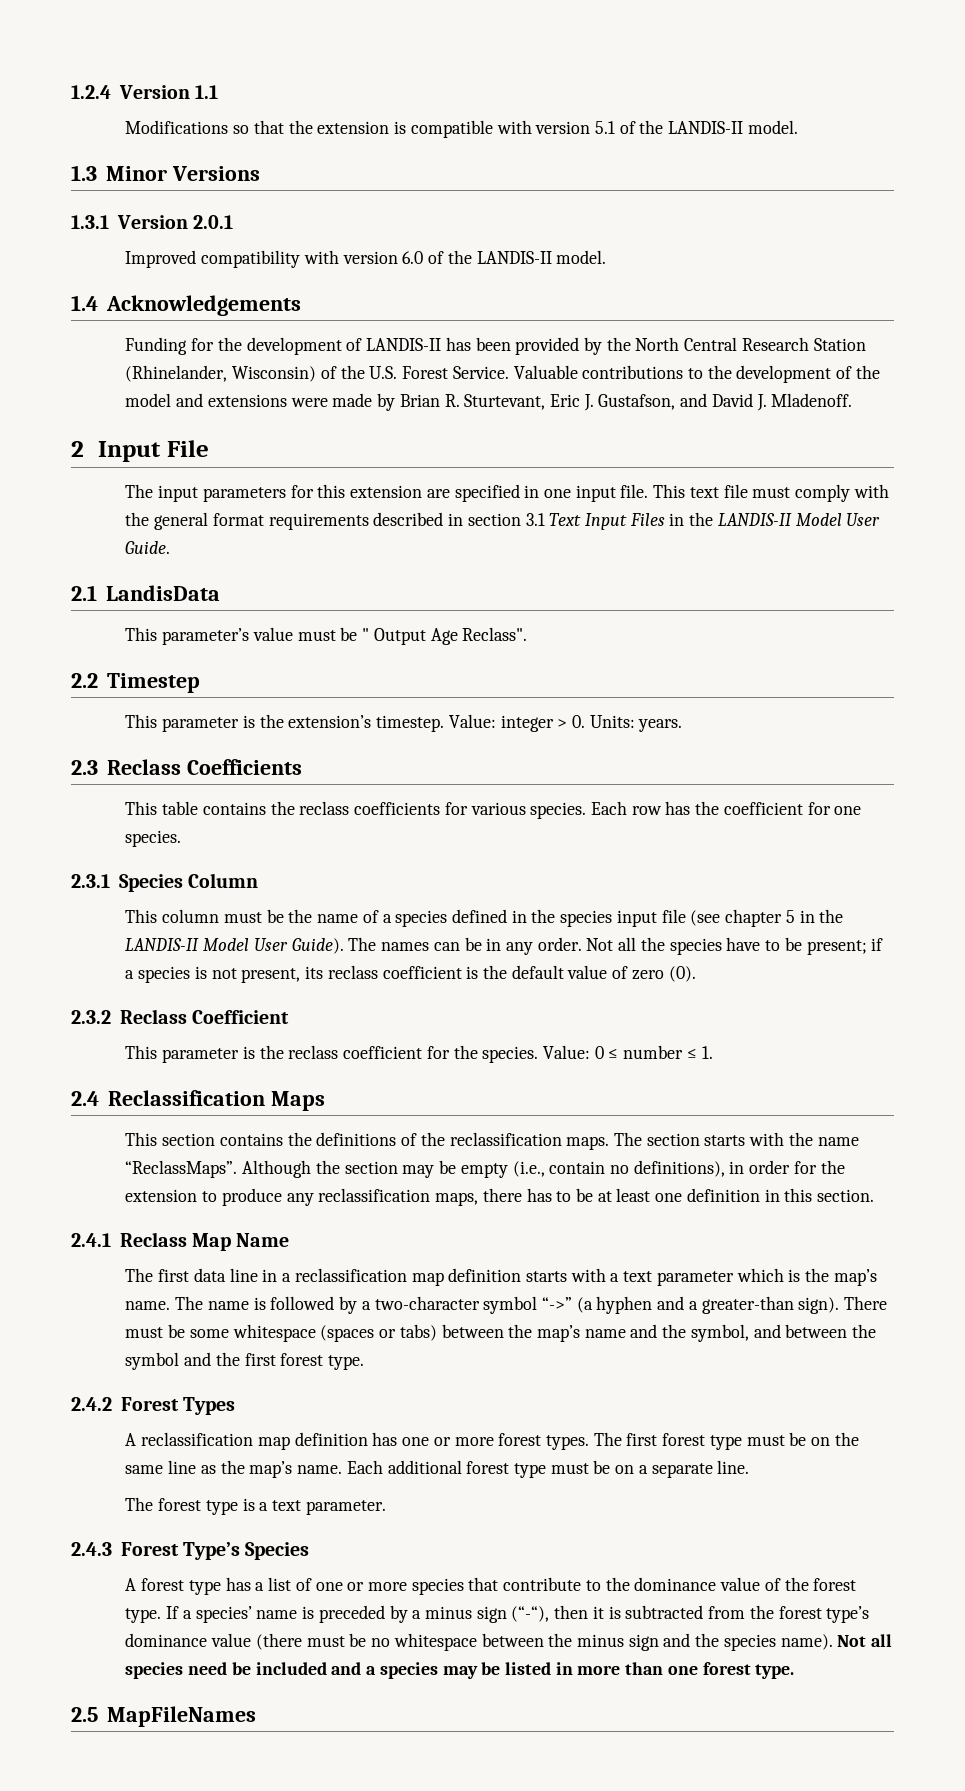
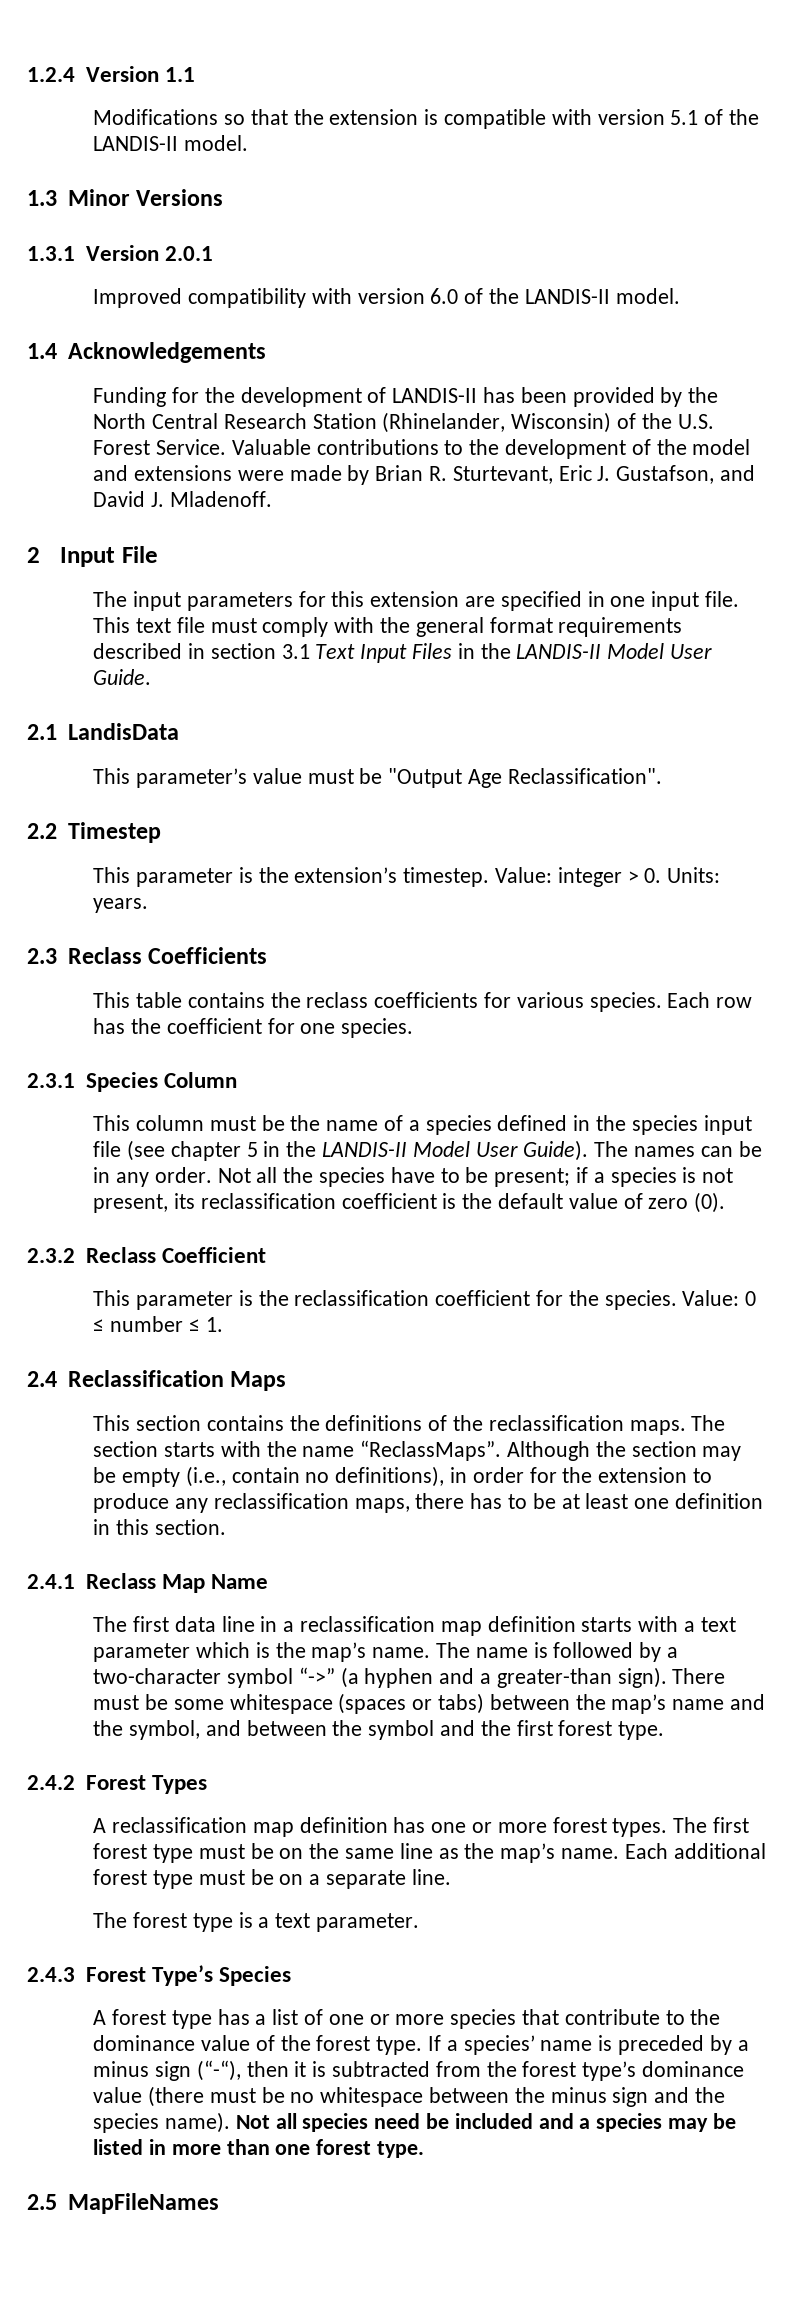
- This parameter’s value must be " Output Age Reclass".
+ This parameter’s value must be "Output Age Reclassification".
- Not all the species have to be present; if a species is not present, its reclass coefficient is the default value of zero (0).
+ Not all the species have to be present; if a species is not present, its reclassification coefficient is the default value of zero (0).
- This parameter is the reclass coefficient for the species.
+ This parameter is the reclassification coefficient for the species.

